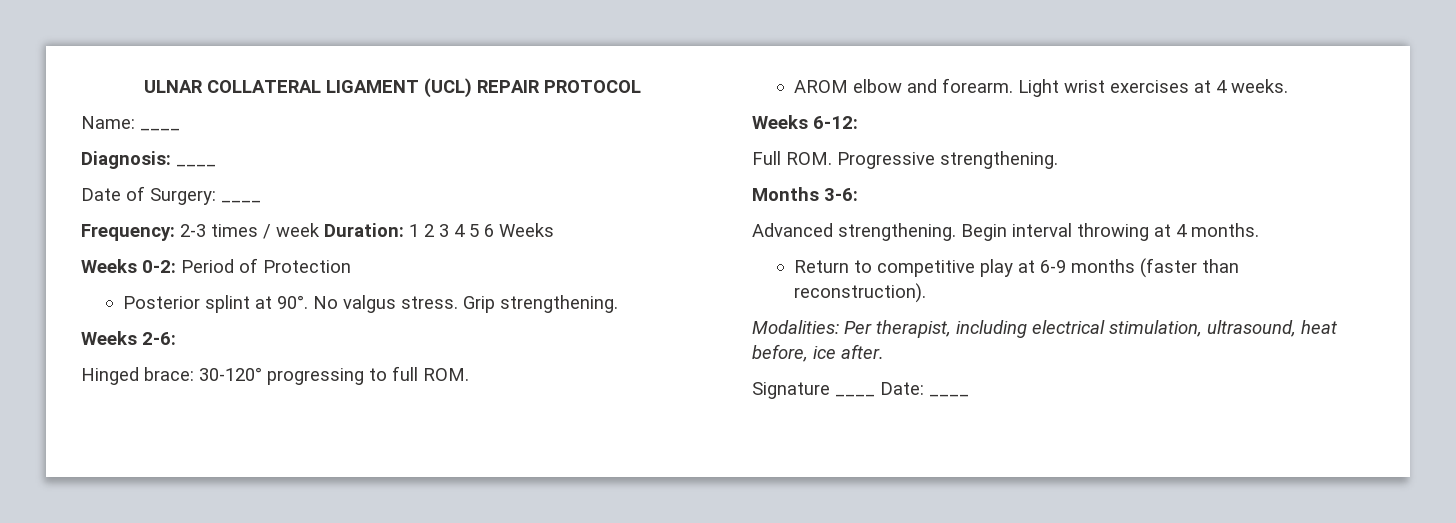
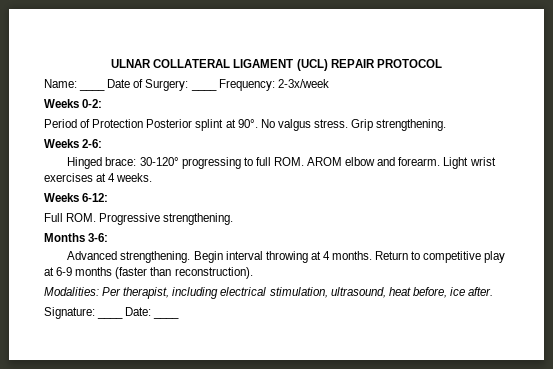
- Name: ____
- Diagnosis: ____
- Date of Surgery: ____
- Frequency: 2-3 times / week Duration: 1 2 3 4 5 6 Weeks
+ Name: ____ Date of Surgery: ____ Frequency: 2-3x/week
- Weeks 0-2: Period of Protection
- Posterior splint at 90°.
+ Weeks 0-2:
+ Period of Protection Posterior splint at 90°.
- Hinged brace: 30-120° progressing to full ROM.
- AROM elbow and forearm.
+ Hinged brace: 30-120° progressing to full ROM. AROM elbow and forearm.
- Begin interval throwing at 4 months.
- Return to competitive play at 6-9 months (faster than reconstruction).
+ Begin interval throwing at 4 months. Return to competitive play at 6-9 months (faster than reconstruction).
- Signature ____ Date: ____
+ Signature: ____ Date: ____

